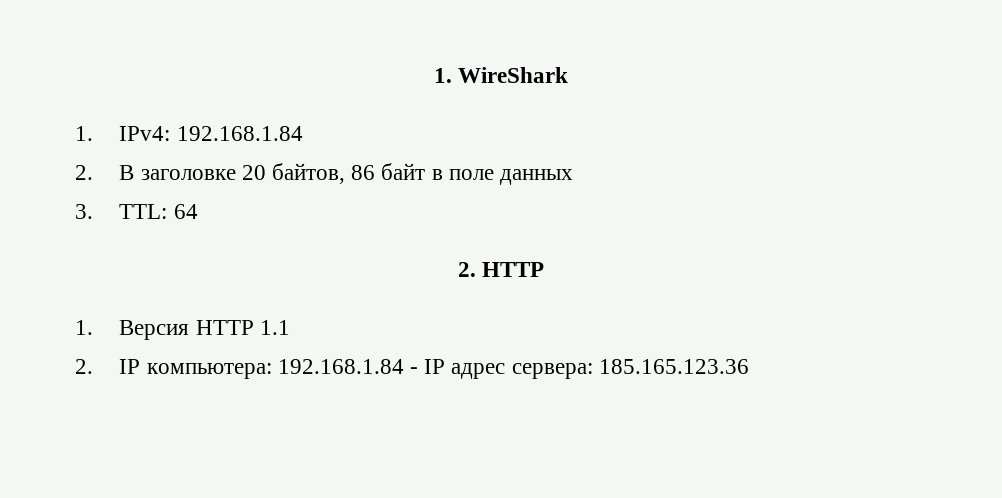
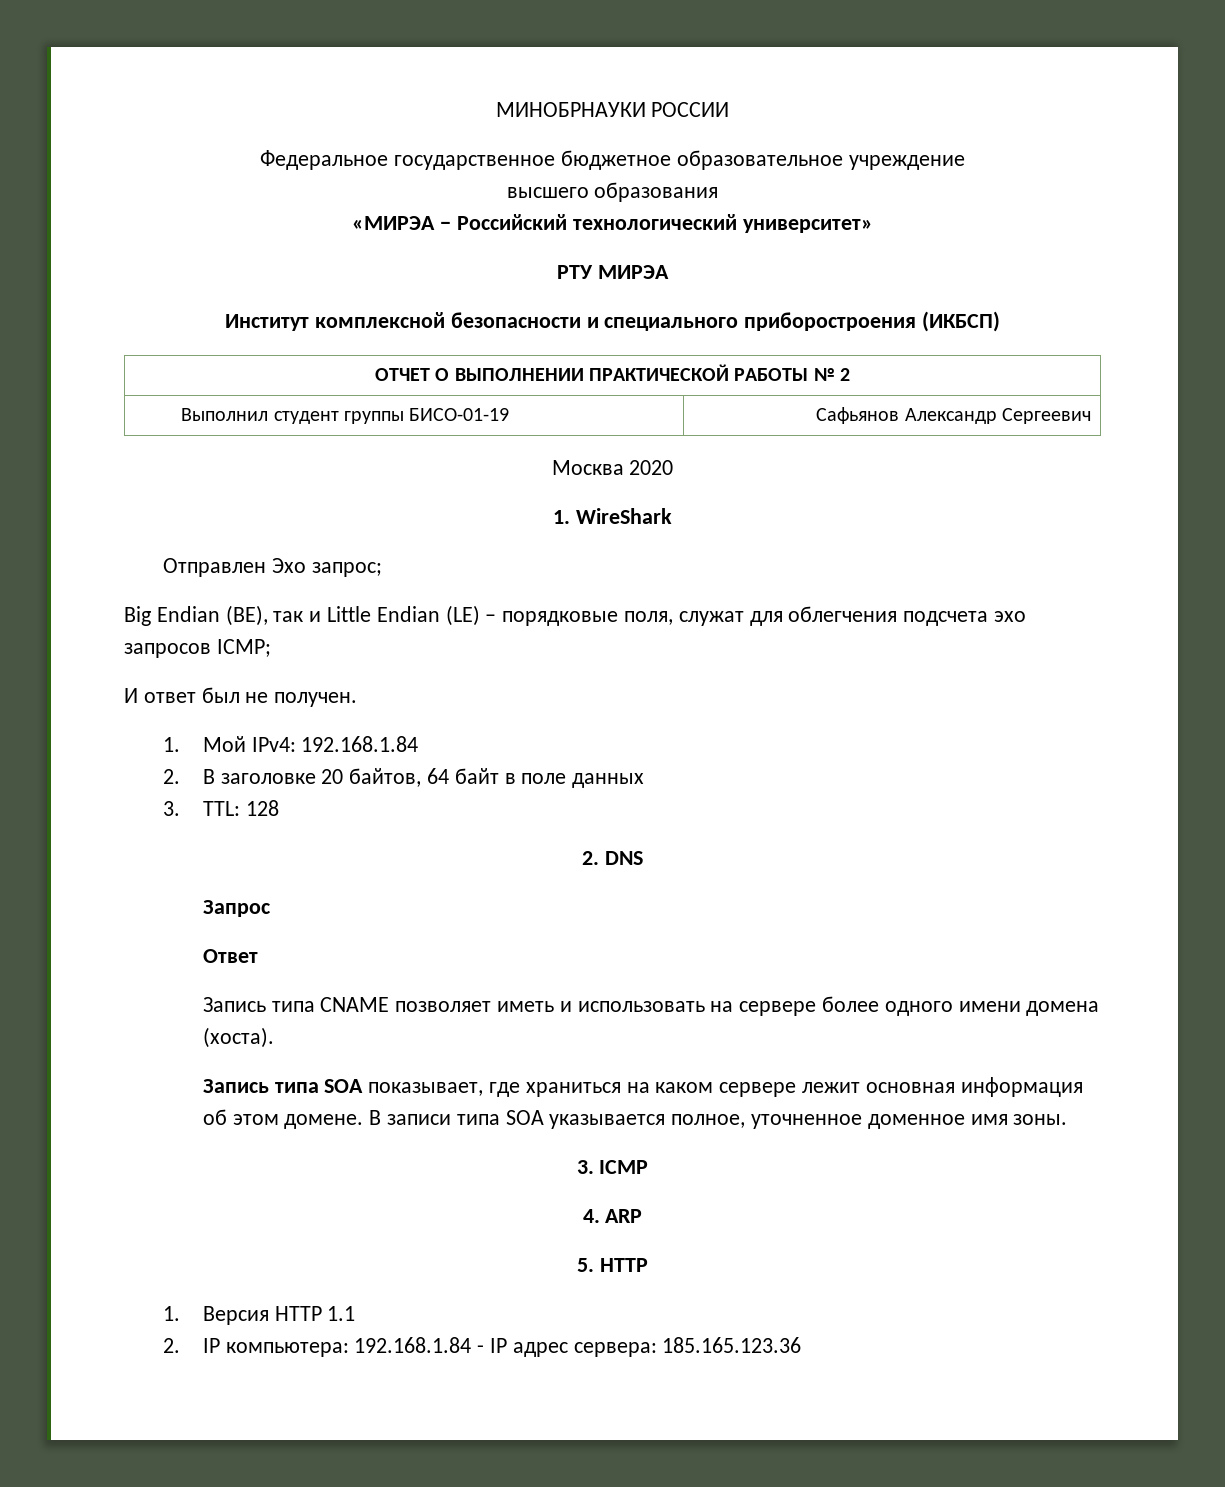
+ МИНОБРНАУКИ РОССИИ
+ Федеральное государственное бюджетное образовательное учреждение
+ высшего образования
+ «МИРЭА − Российский технологический университет»
+ РТУ МИРЭА
+ Институт комплексной безопасности и специального приборостроения (ИКБСП)
+ ОТЧЕТ О ВЫПОЛНЕНИИ ПРАКТИЧЕСКОЙ РАБОТЫ № 2
+ Выполнил студент группы БИСО-01-19 | Сафьянов Александр Сергеевич
+ Москва 2020
  1. WireShark
- 1. IPv4: 192.168.1.84
+ Отправлен Эхо запрос;
+ Big Endian (BE), так и Little Endian (LE) – порядковые поля, служат для облегчения подсчета эхо запросов ICMP;
+ И ответ был не получен.
+ 1. Мой IPv4: 192.168.1.84
- 2. В заголовке 20 байтов, 86 байт в поле данных
+ 2. В заголовке 20 байтов, 64 байт в поле данных
- 3. TTL: 64
- 2. HTTP
+ 3. TTL: 128
+ 2. DNS
+ Запрос
+ Ответ
+ Запись типа CNAME позволяет иметь и использовать на сервере более одного имени домена (хоста).
+ Запись типа SOA показывает, где храниться на каком сервере лежит основная информация об этом домене. В записи типа SOA указывается полное, уточненное доменное имя зоны.
+ 3. ICMP
+ 4. ARP
+ 5. HTTP

